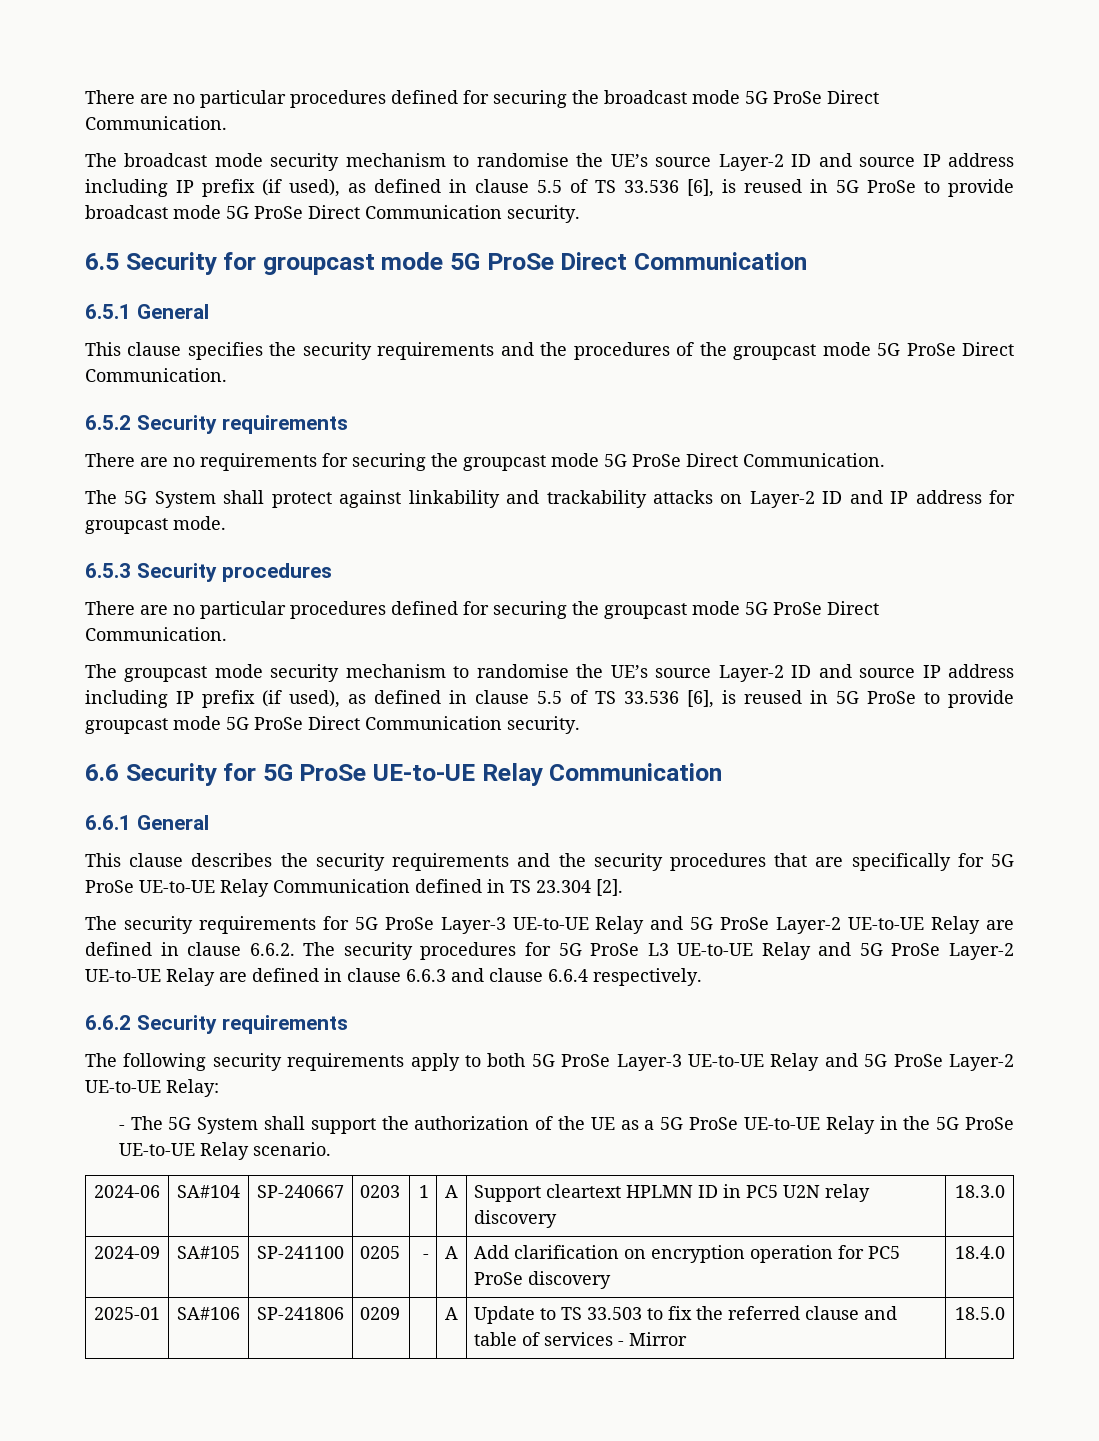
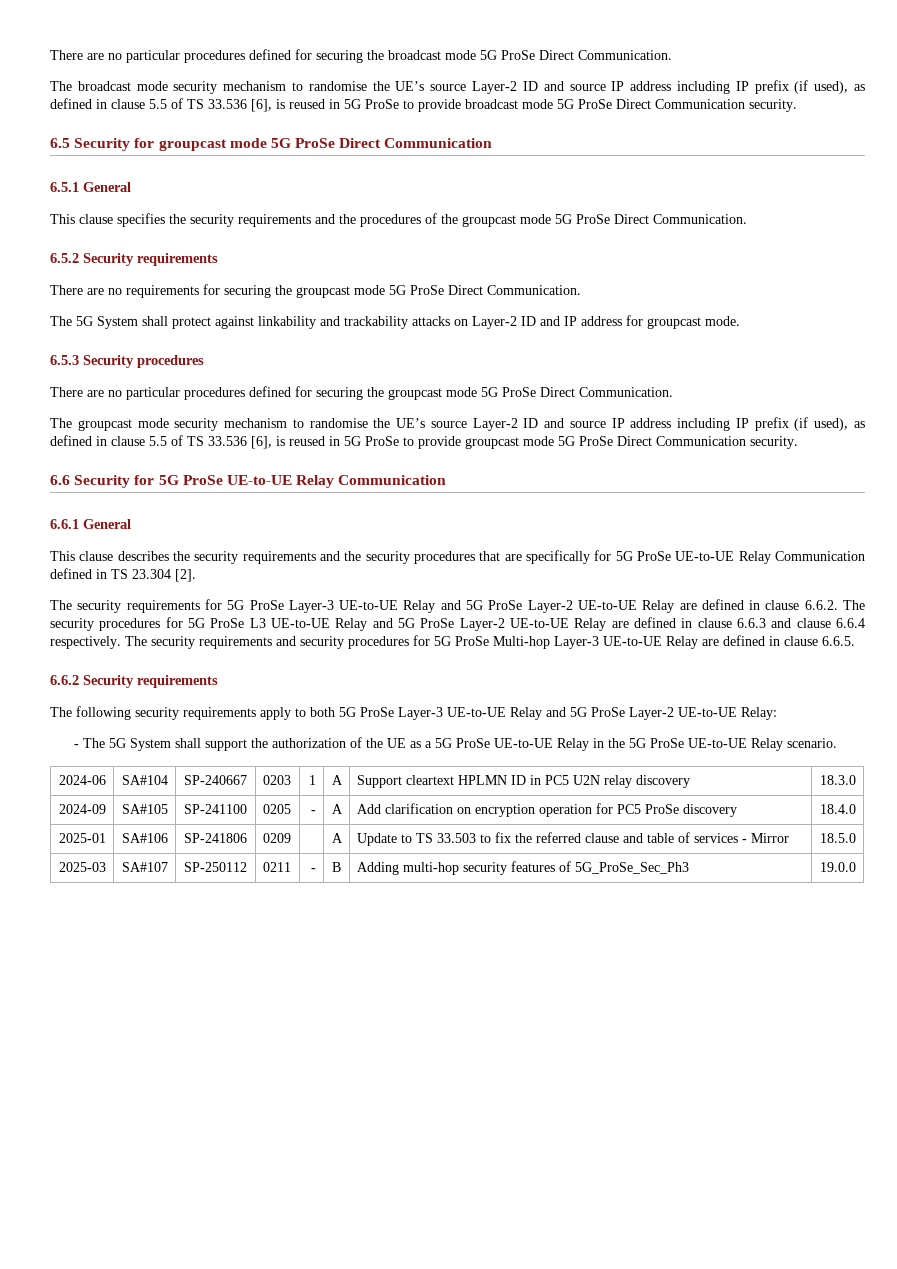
+ The security requirements and security procedures for 5G ProSe Multi-hop Layer-3 UE-to-UE Relay are defined in clause 6.6.5.
+ 2025-03 | SA#107 | SP-250112 | 0211 | - | B | Adding multi-hop security features of 5G_ProSe_Sec_Ph3 | 19.0.0

